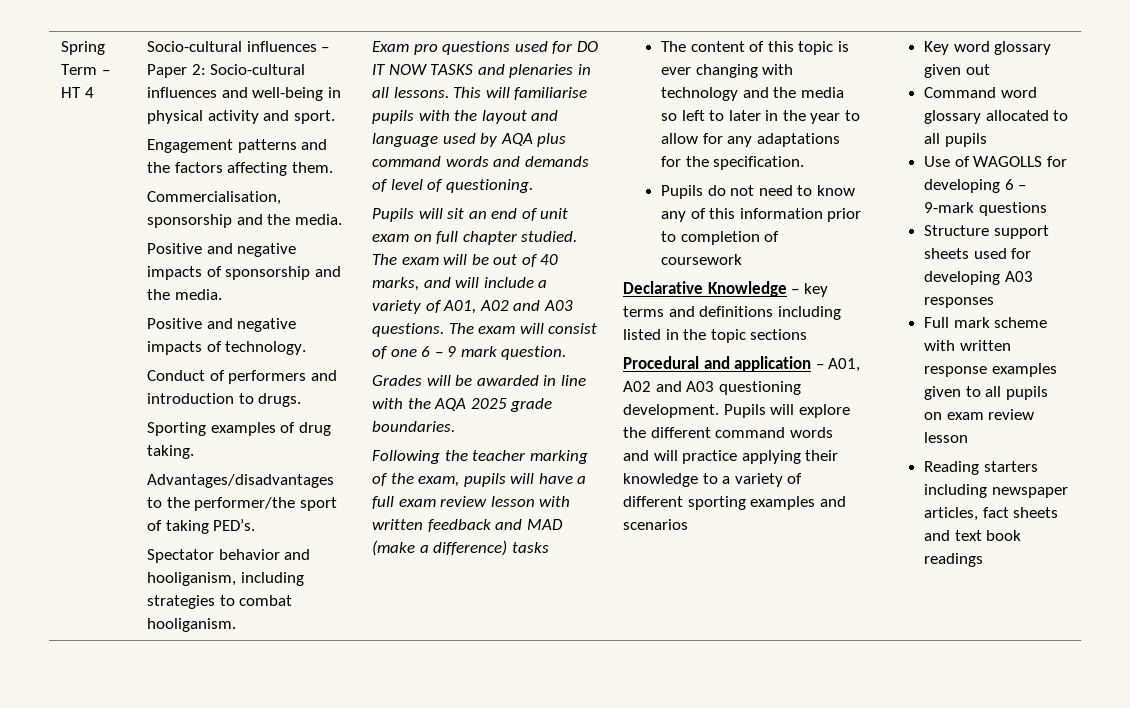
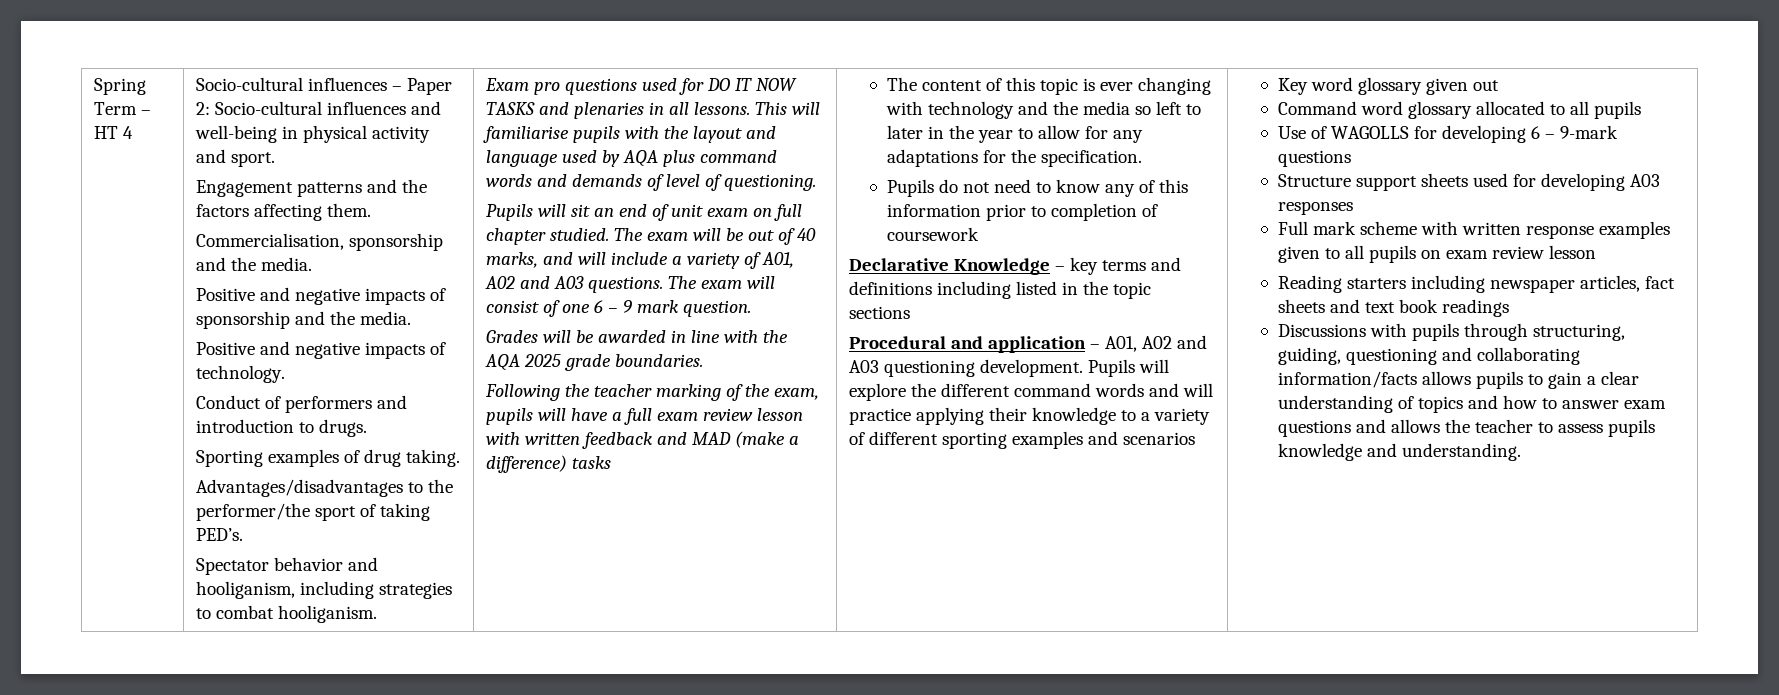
+ Discussions with pupils through structuring, guiding, questioning and collaborating information/facts allows pupils to gain a clear understanding of topics and how to answer exam questions and allows the teacher to assess pupils knowledge and understanding.

